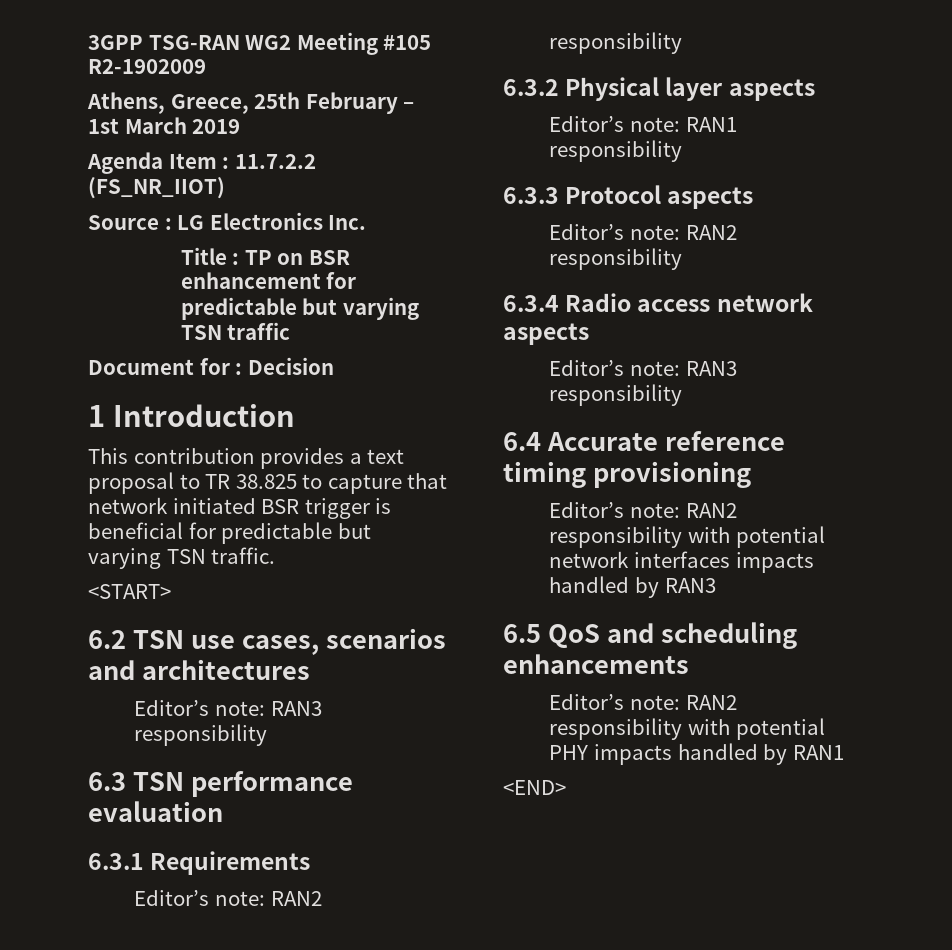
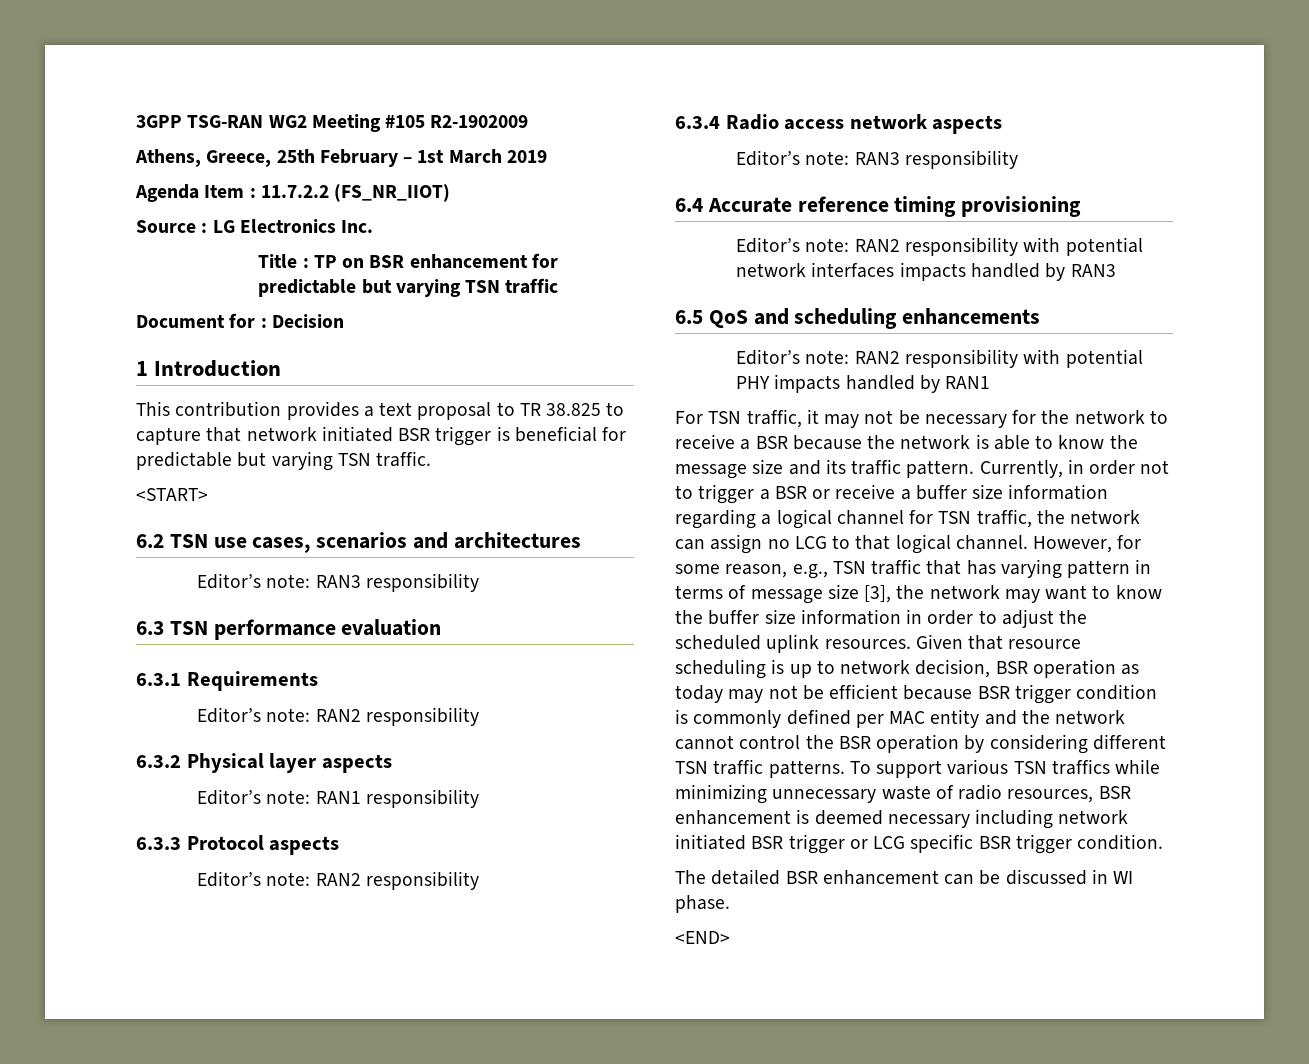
+ For TSN traffic, it may not be necessary for the network to receive a BSR because the network is able to know the message size and its traffic pattern. Currently, in order not to trigger a BSR or receive a buffer size information regarding a logical channel for TSN traffic, the network can assign no LCG to that logical channel. However, for some reason, e.g., TSN traffic that has varying pattern in terms of message size [3], the network may want to know the buffer size information in order to adjust the scheduled uplink resources. Given that resource scheduling is up to network decision, BSR operation as today may not be efficient because BSR trigger condition is commonly defined per MAC entity and the network cannot control the BSR operation by considering different TSN traffic patterns. To support various TSN traffics while minimizing unnecessary waste of radio resources, BSR enhancement is deemed necessary including network initiated BSR trigger or LCG specific BSR trigger condition.
+ The detailed BSR enhancement can be discussed in WI phase.

